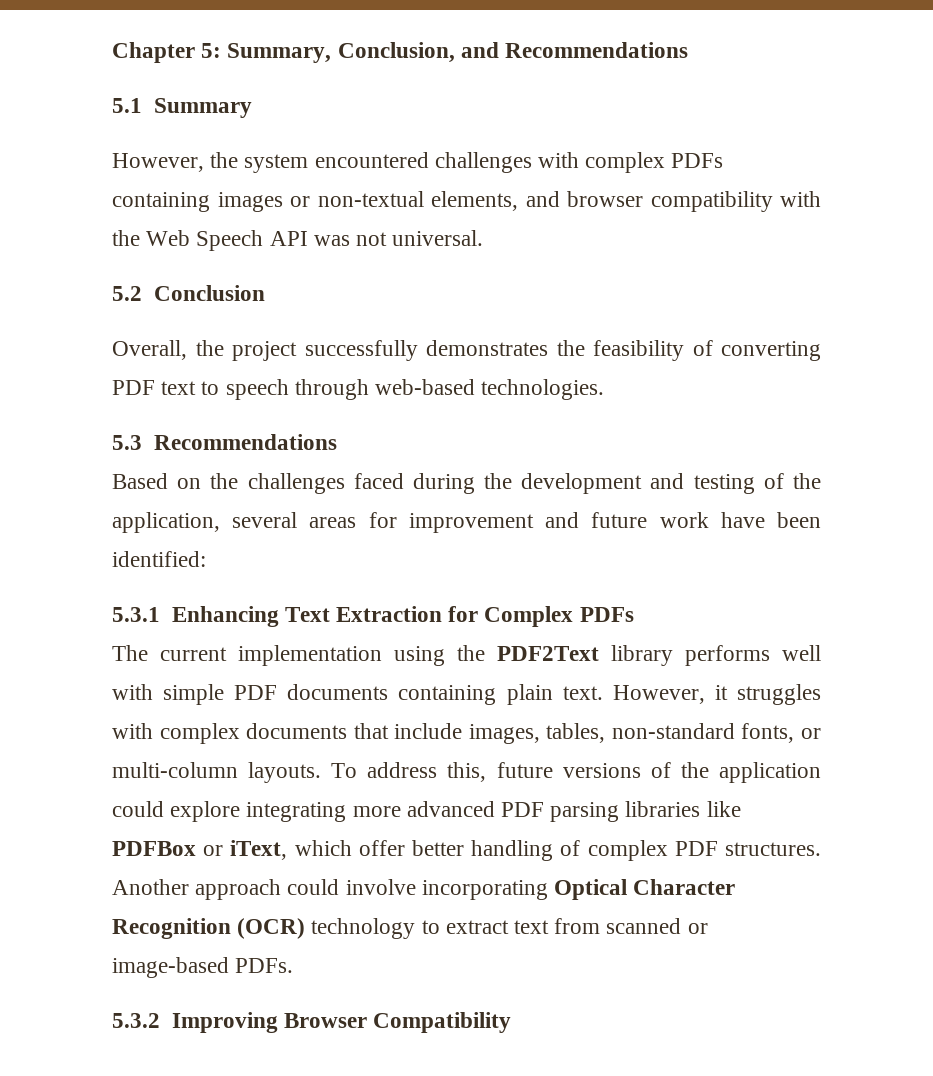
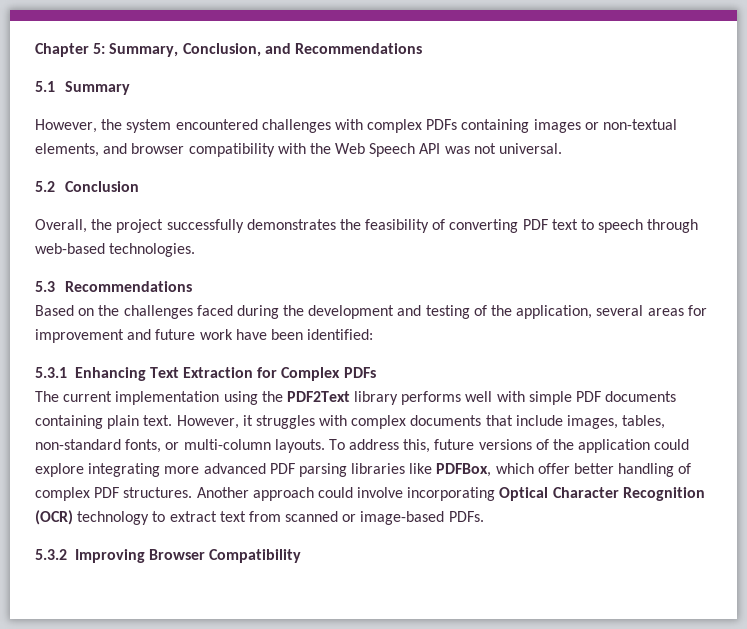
- To address this, future versions of the application could explore integrating more advanced PDF parsing libraries like PDFBox or iText, which offer better handling of complex PDF structures.
+ To address this, future versions of the application could explore integrating more advanced PDF parsing libraries like PDFBox, which offer better handling of complex PDF structures.

